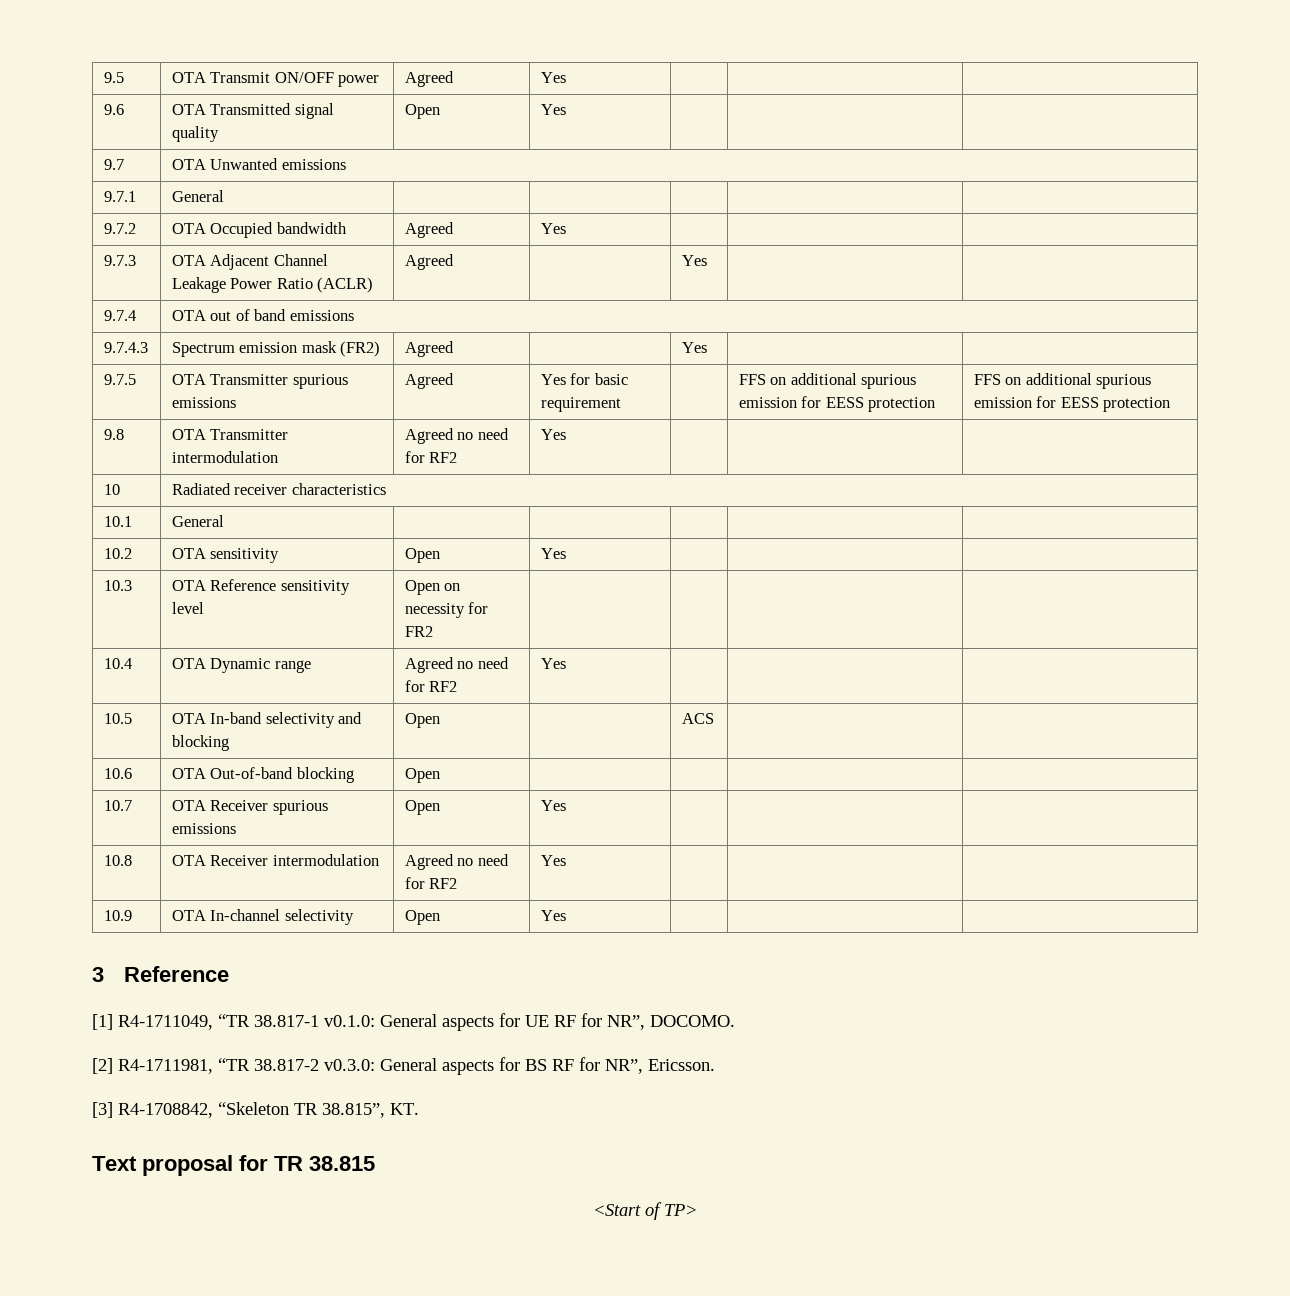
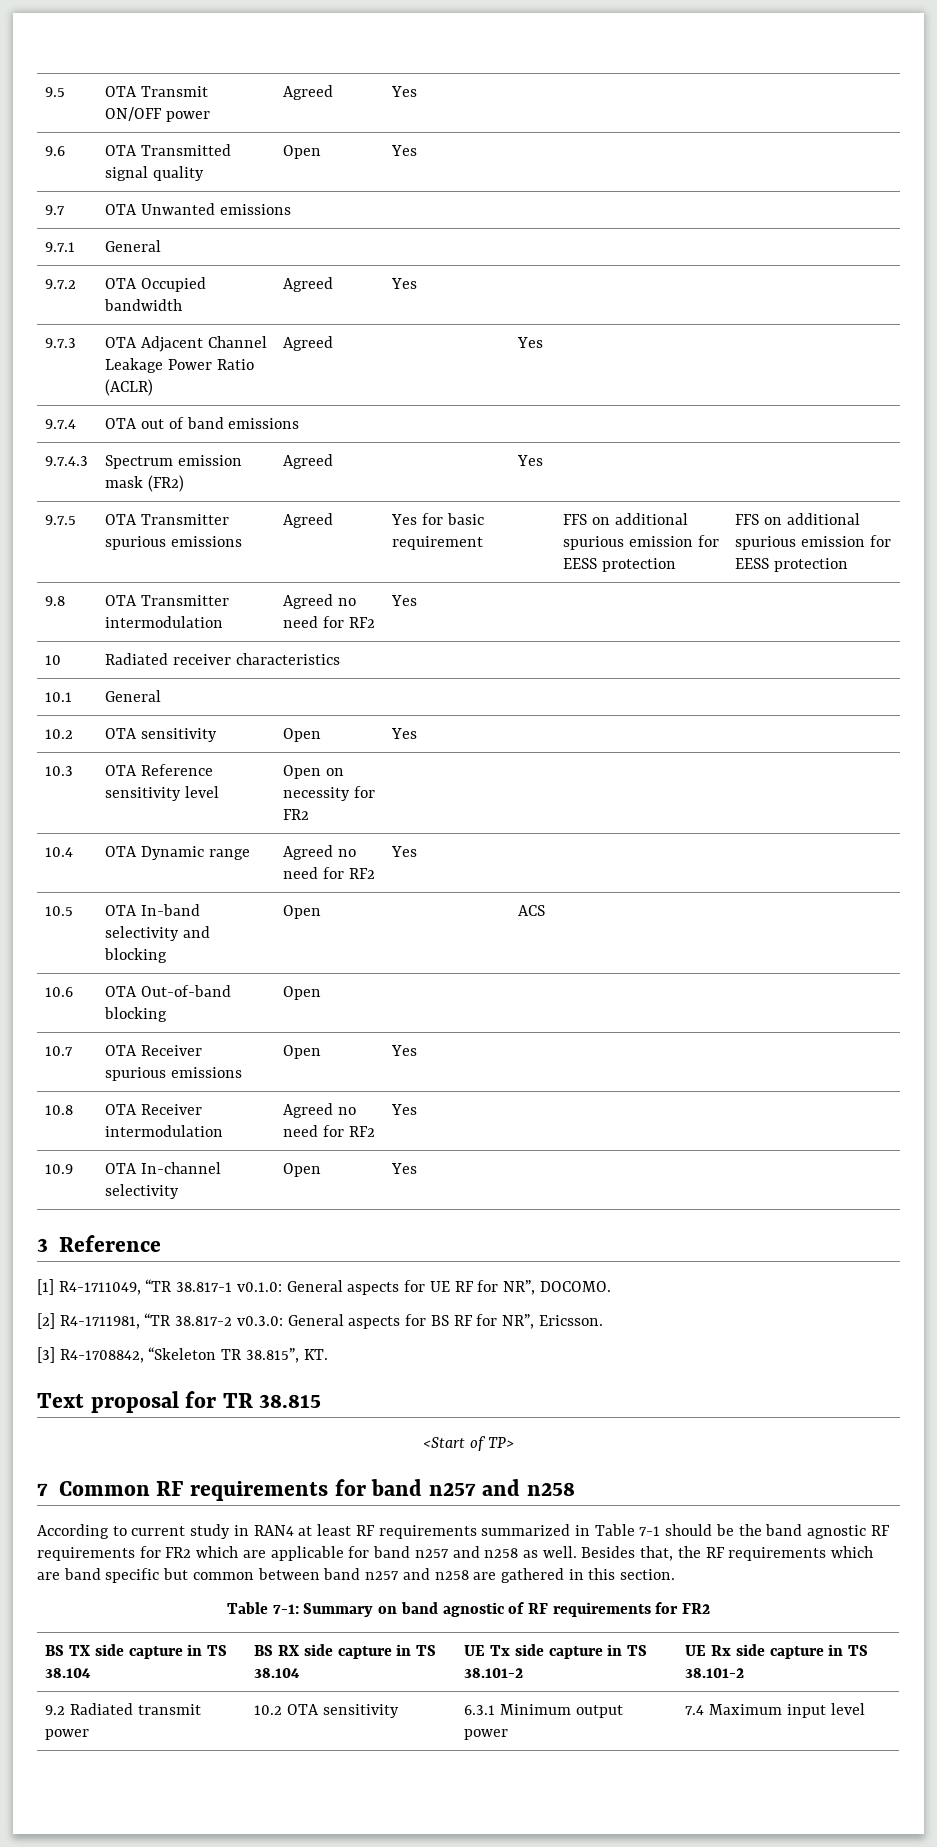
+ 7 Common RF requirements for band n257 and n258
+ According to current study in RAN4 at least RF requirements summarized in Table 7-1 should be the band agnostic RF requirements for FR2 which are applicable for band n257 and n258 as well. Besides that, the RF requirements which are band specific but common between band n257 and n258 are gathered in this section.
+ Table 7-1: Summary on band agnostic of RF requirements for FR2
+ BS TX side capture in TS 38.104 | BS RX side capture in TS 38.104 | UE Tx side capture in TS 38.101-2 | UE Rx side capture in TS 38.101-2
+ 9.2 Radiated transmit power | 10.2 OTA sensitivity | 6.3.1 Minimum output power | 7.4 Maximum input level

